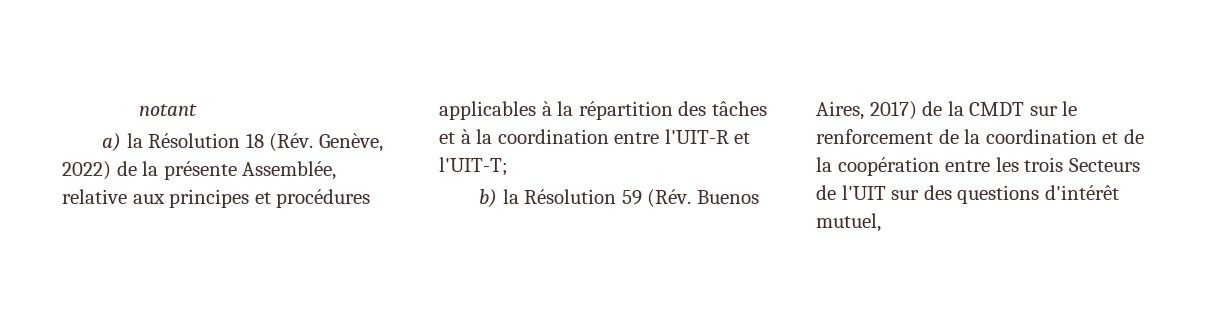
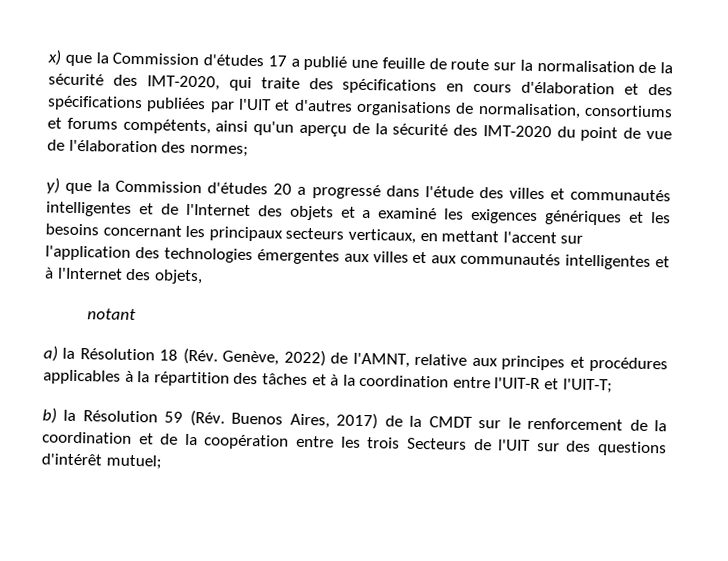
+ x) que la Commission d'études 17 a publié une feuille de route sur la normalisation de la sécurité des IMT-2020, qui traite des spécifications en cours d'élaboration et des spécifications publiées par l'UIT et d'autres organisations de normalisation, consortiums et forums compétents, ainsi qu'un aperçu de la sécurité des IMT-2020 du point de vue de l'élaboration des normes;
+ y) que la Commission d'études 20 a progressé dans l'étude des villes et communautés intelligentes et de l'Internet des objets et a examiné les exigences génériques et les besoins concernant les principaux secteurs verticaux, en mettant l'accent sur l'application des technologies émergentes aux villes et aux communautés intelligentes et à l'Internet des objets,
- a) la Résolution 18 (Rév. Genève, 2022) de la présente Assemblée, relative aux principes et procédures applicables à la répartition des tâches et à la coordination entre l'UIT-R et l'UIT-T;
+ a) la Résolution 18 (Rév. Genève, 2022) de l'AMNT, relative aux principes et procédures applicables à la répartition des tâches et à la coordination entre l'UIT-R et l'UIT-T;
- b) la Résolution 59 (Rév. Buenos Aires, 2017) de la CMDT sur le renforcement de la coordination et de la coopération entre les trois Secteurs de l'UIT sur des questions d'intérêt mutuel,
+ b) la Résolution 59 (Rév. Buenos Aires, 2017) de la CMDT sur le renforcement de la coordination et de la coopération entre les trois Secteurs de l'UIT sur des questions d'intérêt mutuel;

